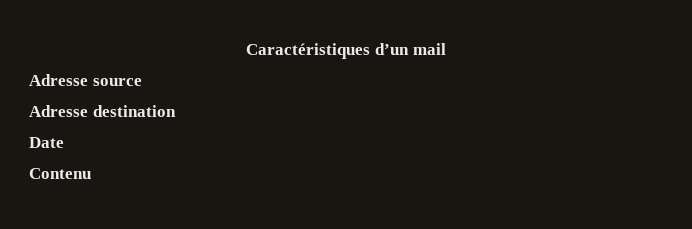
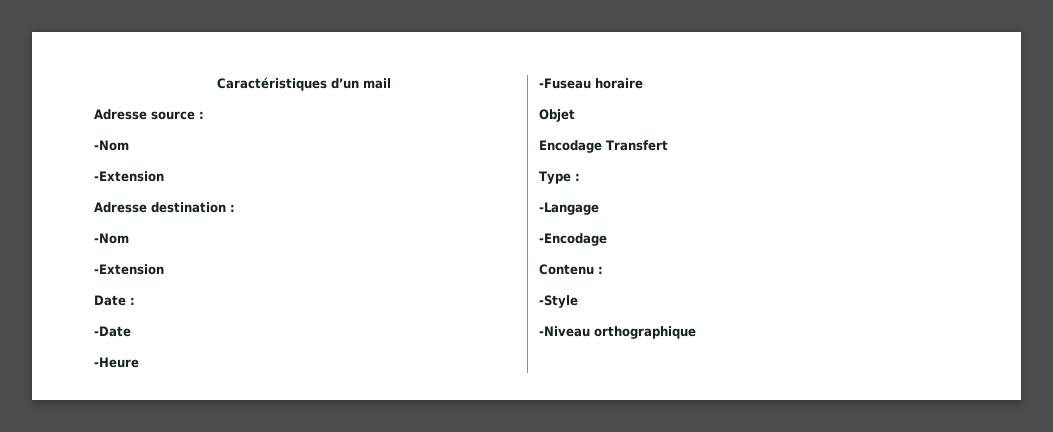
- Adresse source
+ Adresse source :
+ -Nom
+ -Extension
- Adresse destination
- Date
- Contenu
+ Adresse destination :
+ -Nom
+ -Extension
+ Date :
+ -Date
+ -Heure
+ -Fuseau horaire
+ Objet
+ Encodage Transfert
+ Type :
+ -Langage
+ -Encodage
+ Contenu :
+ -Style
+ -Niveau orthographique

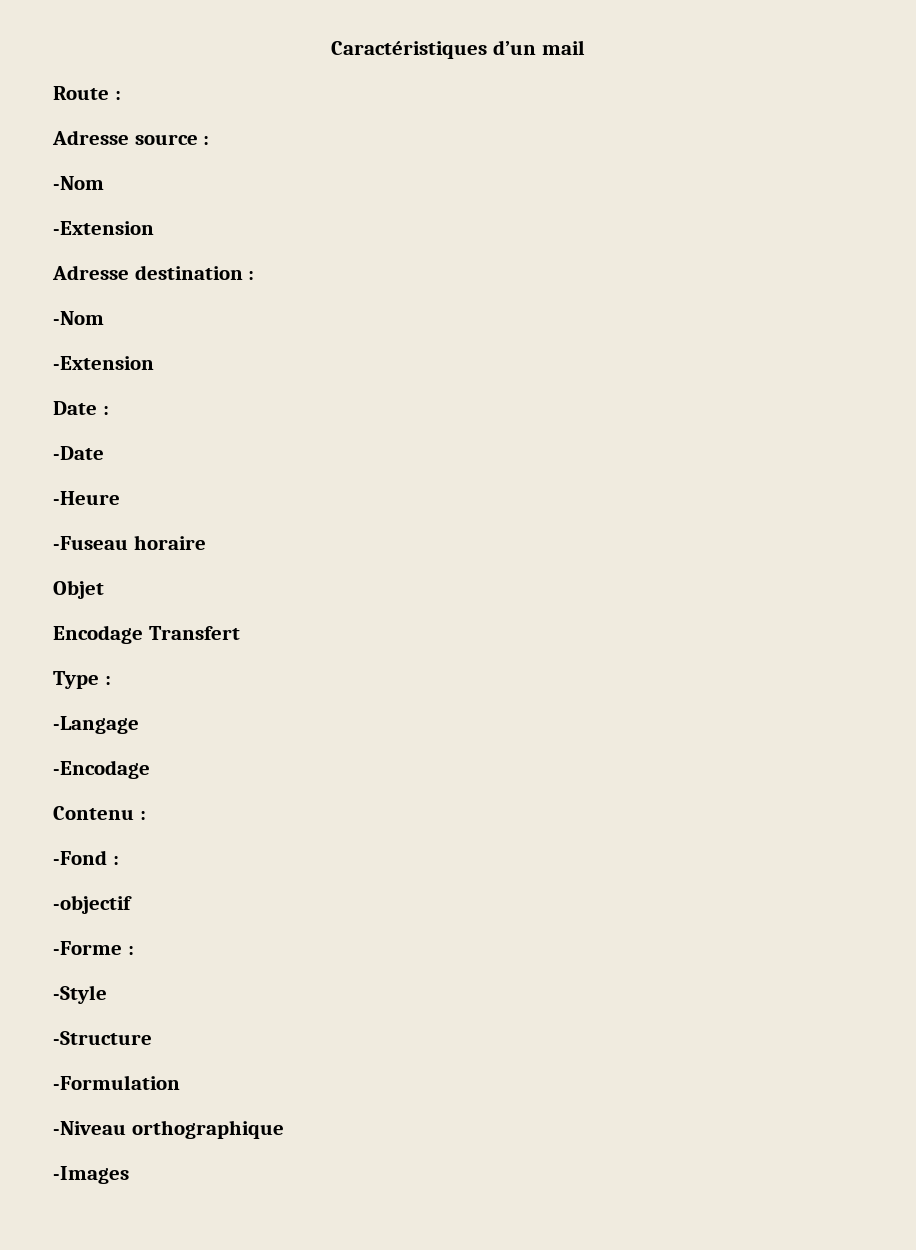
+ Route :
+ -Fond :
+ -objectif
+ -Forme :
+ -Structure
+ -Formulation
+ -Images

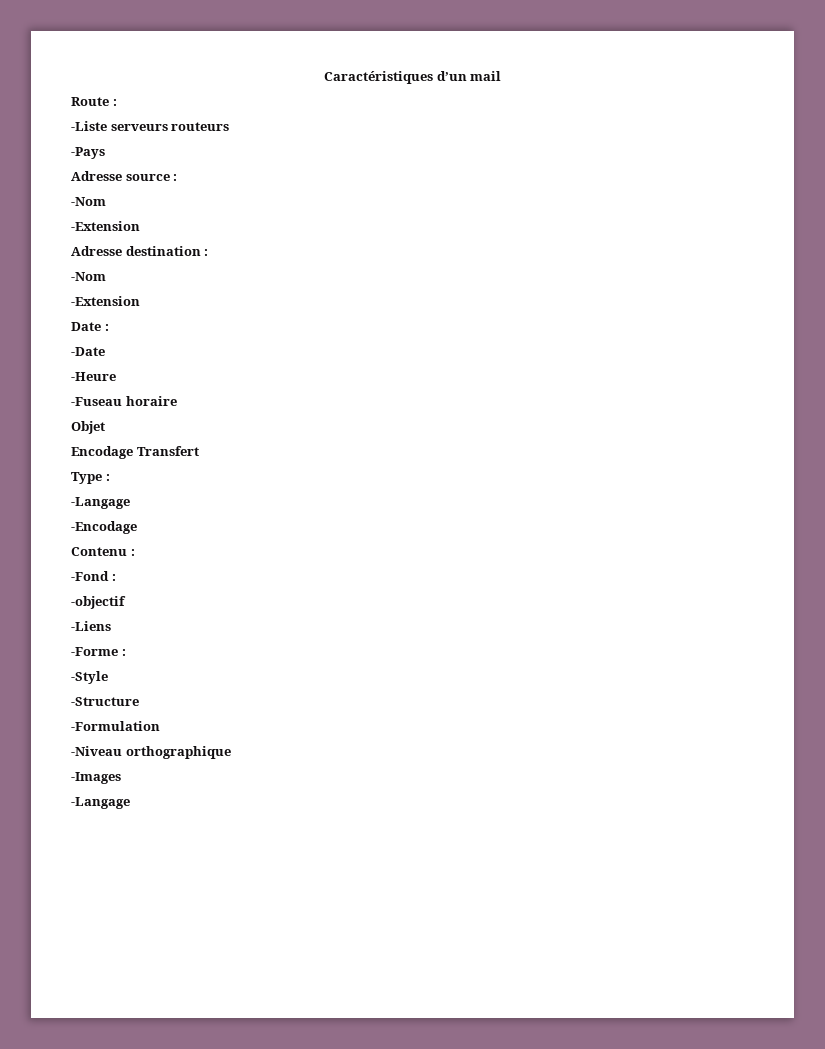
+ -Liste serveurs routeurs
+ -Pays
+ -Liens
  -Images
+ -Langage

